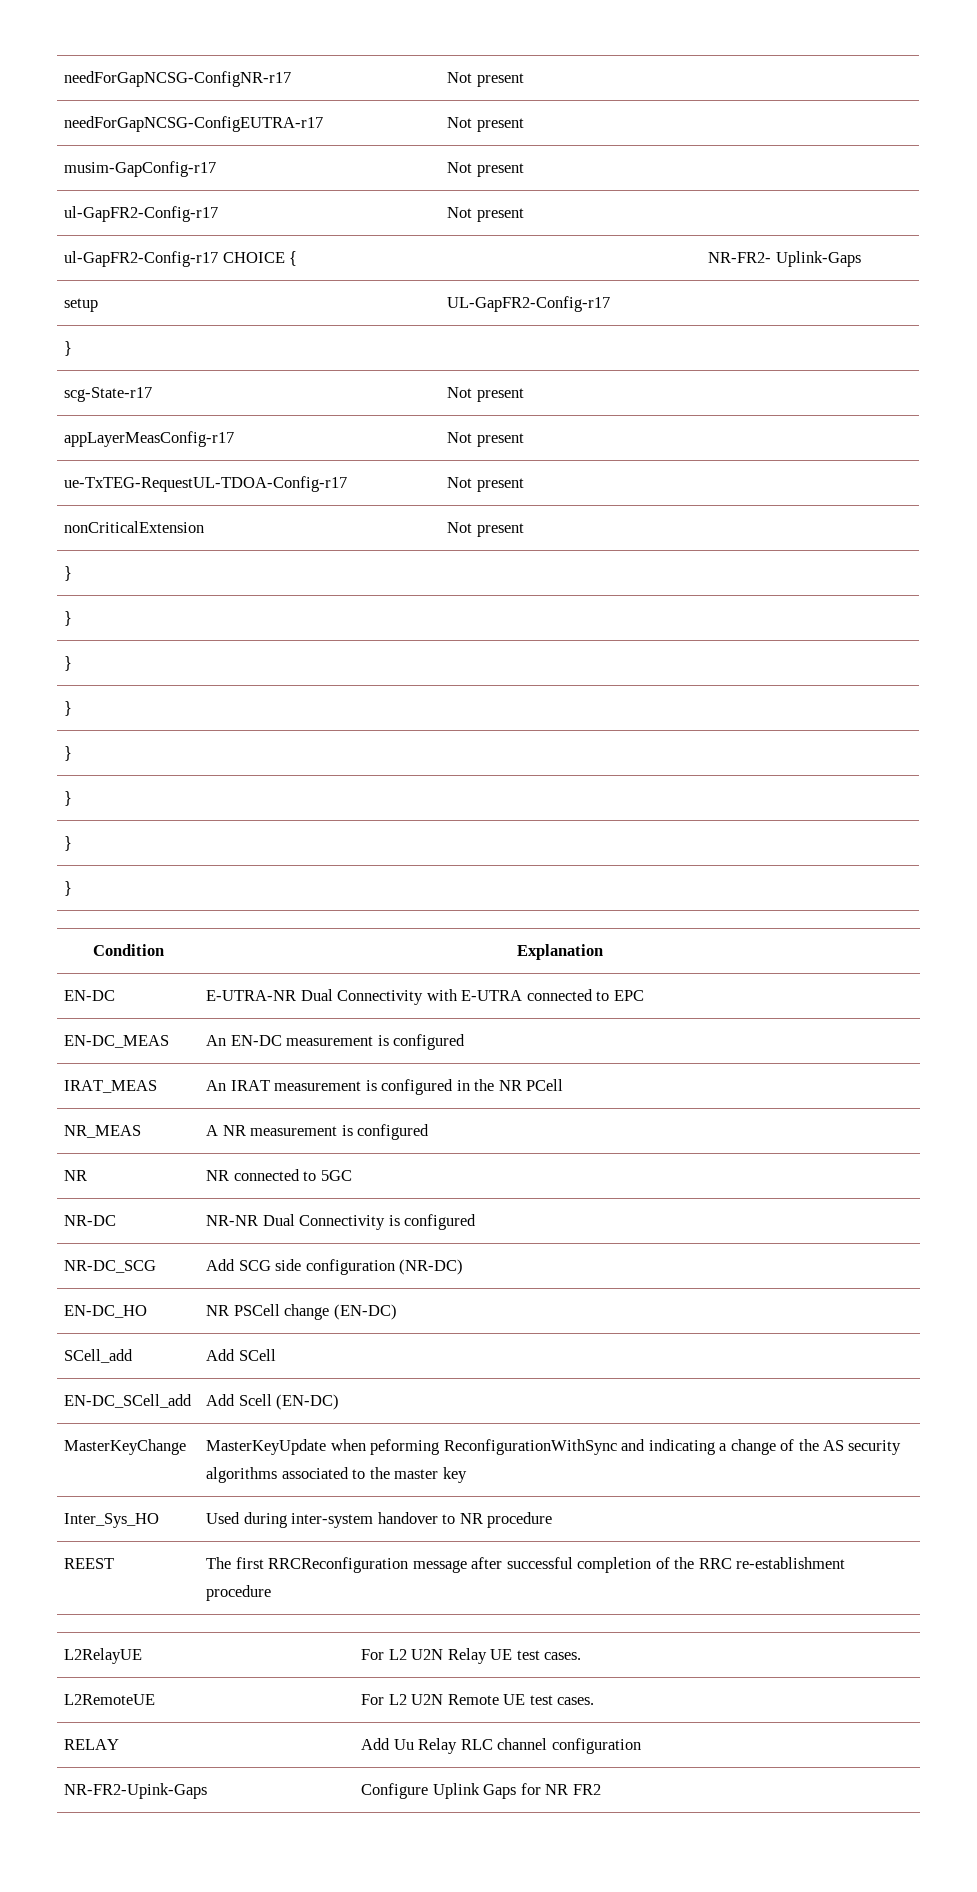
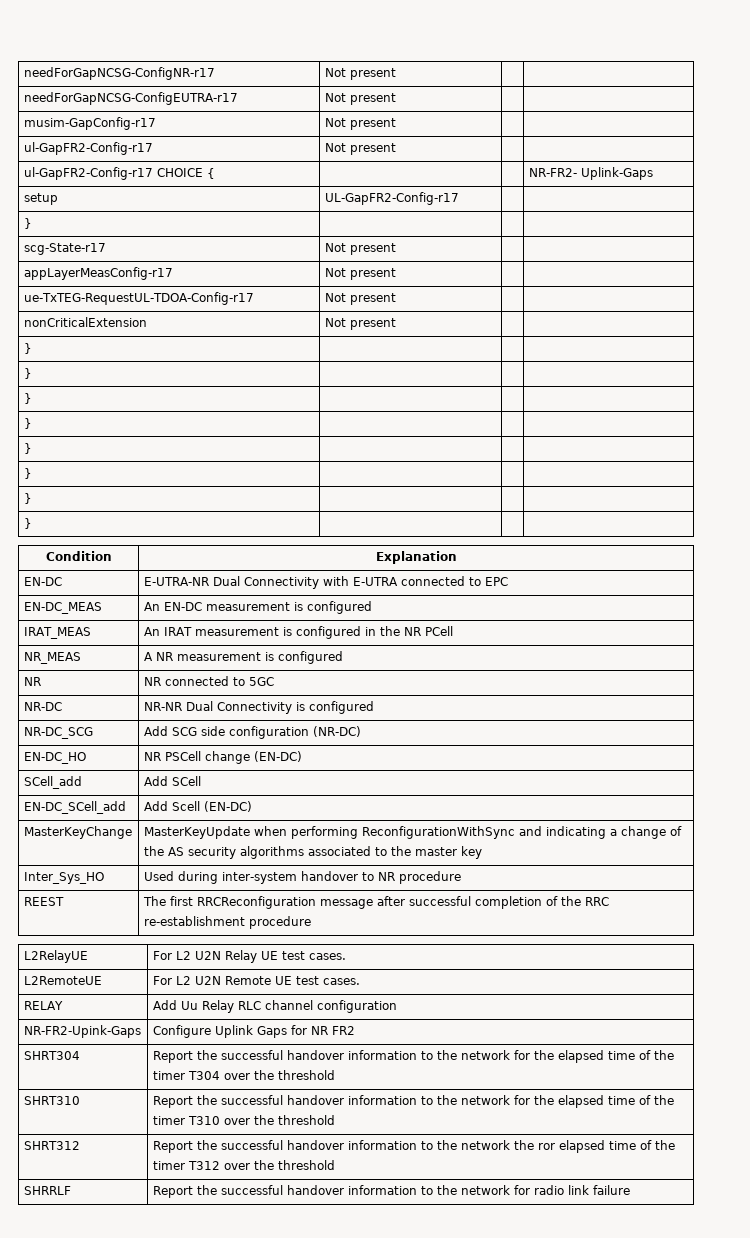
- MasterKeyChange | MasterKeyUpdate when peforming ReconfigurationWithSync and indicating a change of the AS security algorithms associated to the master key
+ MasterKeyChange | MasterKeyUpdate when performing ReconfigurationWithSync and indicating a change of the AS security algorithms associated to the master key
+ SHRT304 | Report the successful handover information to the network for the elapsed time of the timer T304 over the threshold
+ SHRT310 | Report the successful handover information to the network for the elapsed time of the timer T310 over the threshold
+ SHRT312 | Report the successful handover information to the network the ror elapsed time of the timer T312 over the threshold
+ SHRRLF | Report the successful handover information to the network for radio link failure

